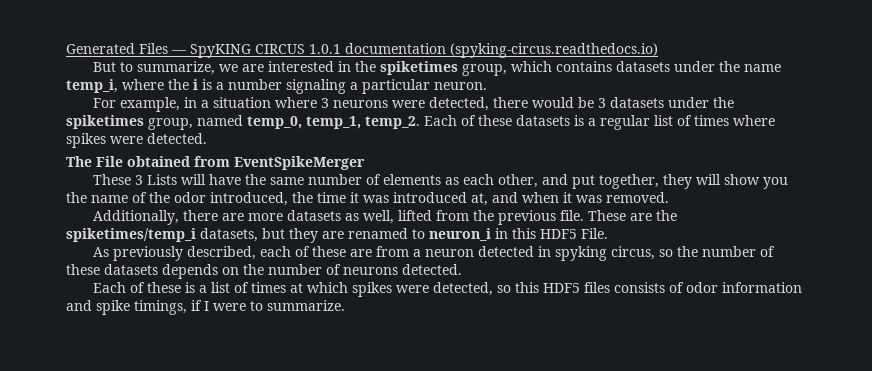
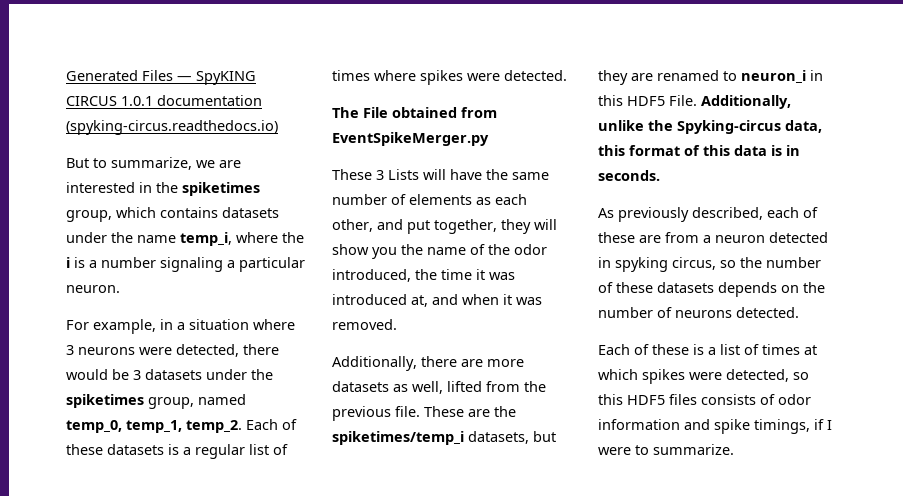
- The File obtained from EventSpikeMerger
+ The File obtained from EventSpikeMerger.py
+ Additionally, unlike the Spyking-circus data, this format of this data is in seconds.

